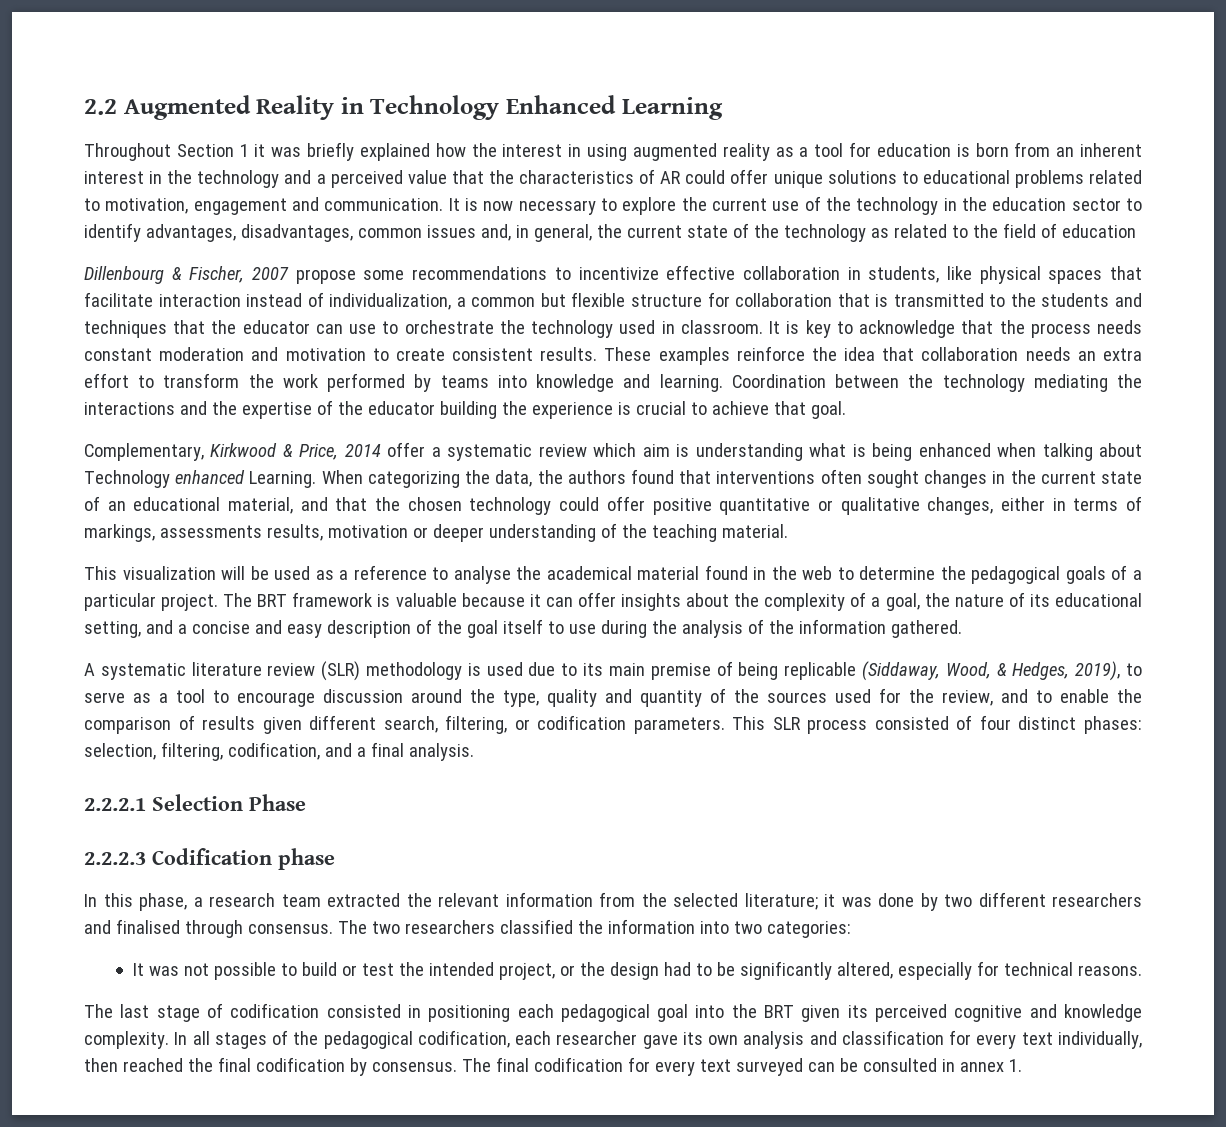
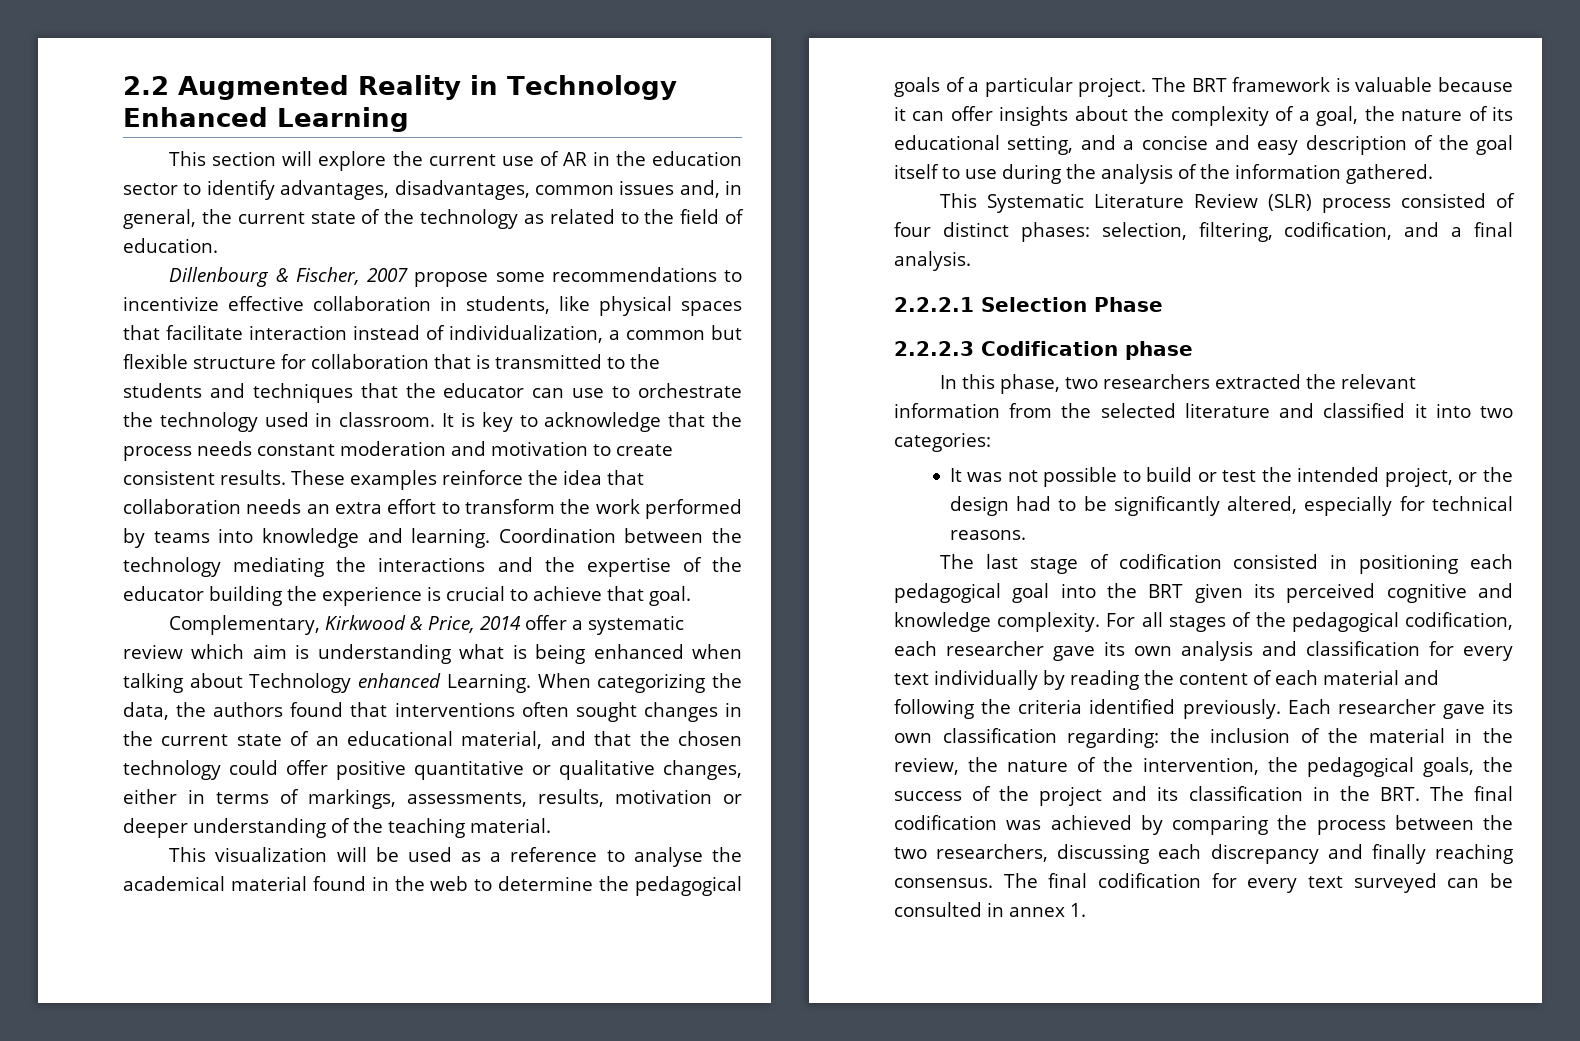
- Throughout Section 1 it was briefly explained how the interest in using augmented reality as a tool for education is born from an inherent interest in the technology and a perceived value that the characteristics of AR could offer unique solutions to educational problems related to motivation, engagement and communication. It is now necessary to explore the current use of the technology in the education sector to identify advantages, disadvantages, common issues and, in general, the current state of the technology as related to the field of education
+ This section will explore the current use of AR in the education sector to identify advantages, disadvantages, common issues and, in general, the current state of the technology as related to the field of education.
- When categorizing the data, the authors found that interventions often sought changes in the current state of an educational material, and that the chosen technology could offer positive quantitative or qualitative changes, either in terms of markings, assessments results, motivation or deeper understanding of the teaching material.
+ When categorizing the data, the authors found that interventions often sought changes in the current state of an educational material, and that the chosen technology could offer positive quantitative or qualitative changes, either in terms of markings, assessments, results, motivation or deeper understanding of the teaching material.
- A systematic literature review (SLR) methodology is used due to its main premise of being replicable (Siddaway, Wood, & Hedges, 2019), to serve as a tool to encourage discussion around the type, quality and quantity of the sources used for the review, and to enable the comparison of results given different search, filtering, or codification parameters. This SLR process consisted of four distinct phases: selection, filtering, codification, and a final analysis.
+ This Systematic Literature Review (SLR) process consisted of four distinct phases: selection, filtering, codification, and a final analysis.
- In this phase, a research team extracted the relevant information from the selected literature; it was done by two different researchers and finalised through consensus. The two researchers classified the information into two categories:
+ In this phase, two researchers extracted the relevant information from the selected literature and classified it into two categories:
- In all stages of the pedagogical codification, each researcher gave its own analysis and classification for every text individually, then reached the final codification by consensus.
+ For all stages of the pedagogical codification, each researcher gave its own analysis and classification for every text individually by reading the content of each material and following the criteria identified previously. Each researcher gave its own classification regarding: the inclusion of the material in the review, the nature of the intervention, the pedagogical goals, the success of the project and its classification in the BRT. The final codification was achieved by comparing the process between the two researchers, discussing each discrepancy and finally reaching consensus.

